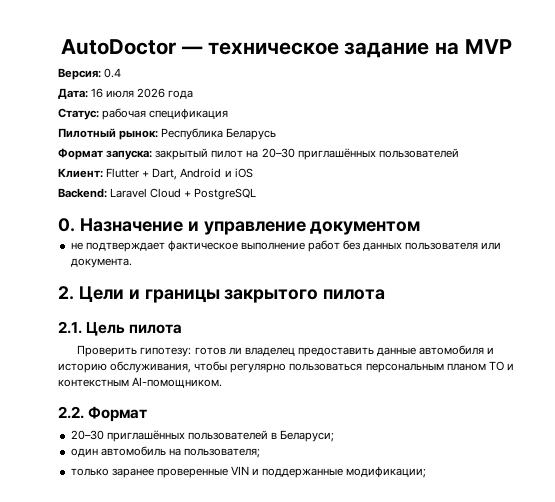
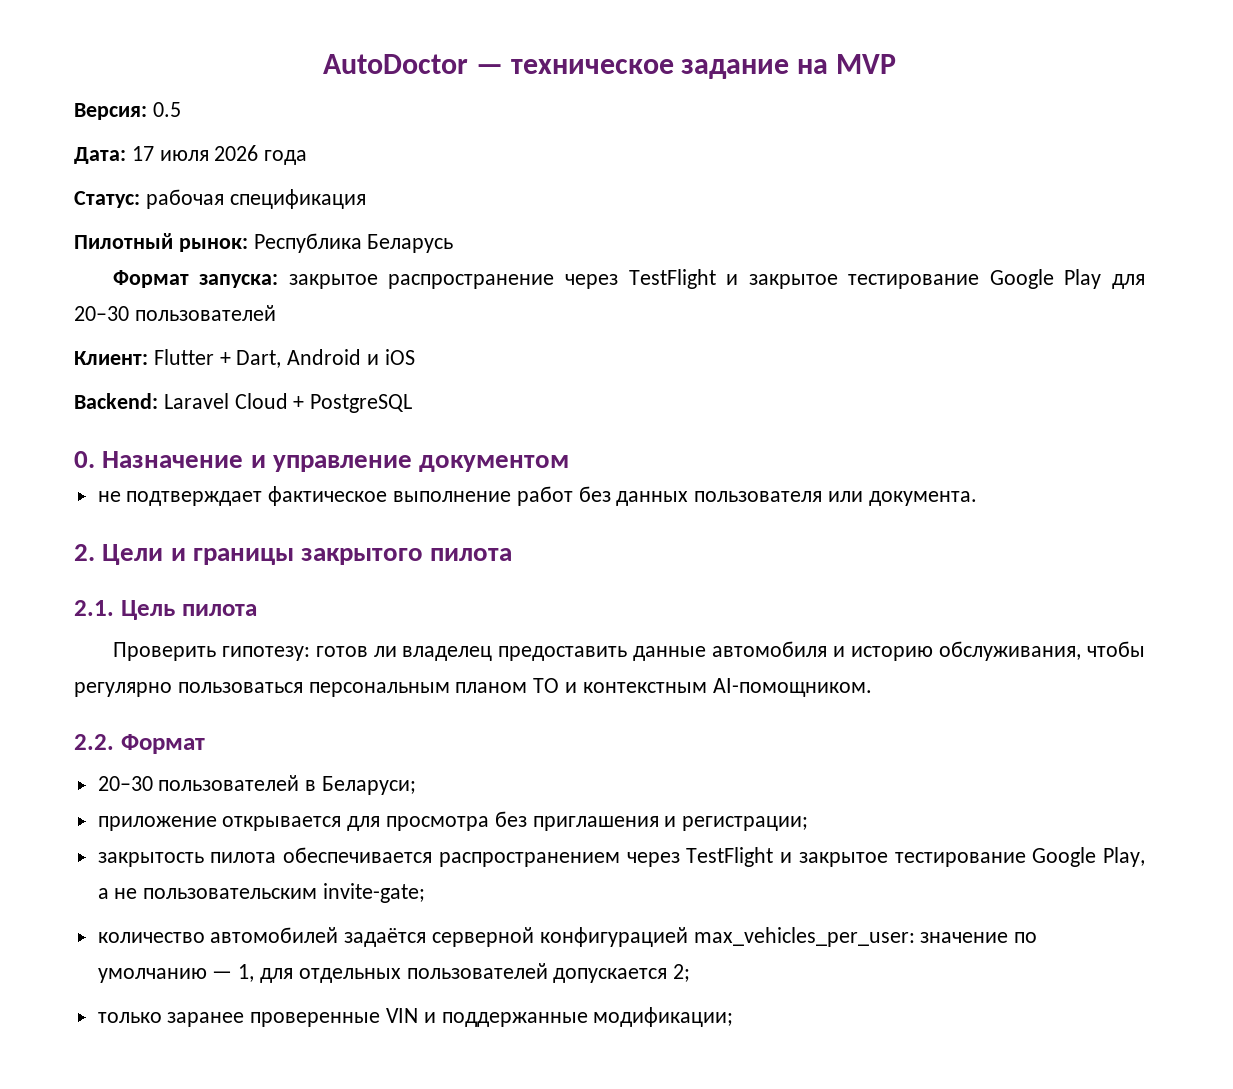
- Версия: 0.4
+ Версия: 0.5
- Дата: 16 июля 2026 года
+ Дата: 17 июля 2026 года
- Формат запуска: закрытый пилот на 20–30 приглашённых пользователей
+ Формат запуска: закрытое распространение через TestFlight и закрытое тестирование Google Play для 20–30 пользователей
- 20–30 приглашённых пользователей в Беларуси;
+ 20–30 пользователей в Беларуси;
- один автомобиль на пользователя;
+ приложение открывается для просмотра без приглашения и регистрации;
+ закрытость пилота обеспечивается распространением через TestFlight и закрытое тестирование Google Play, а не пользовательским invite-gate;
+ количество автомобилей задаётся серверной конфигурацией max_vehicles_per_user: значение по умолчанию — 1, для отдельных пользователей допускается 2;

